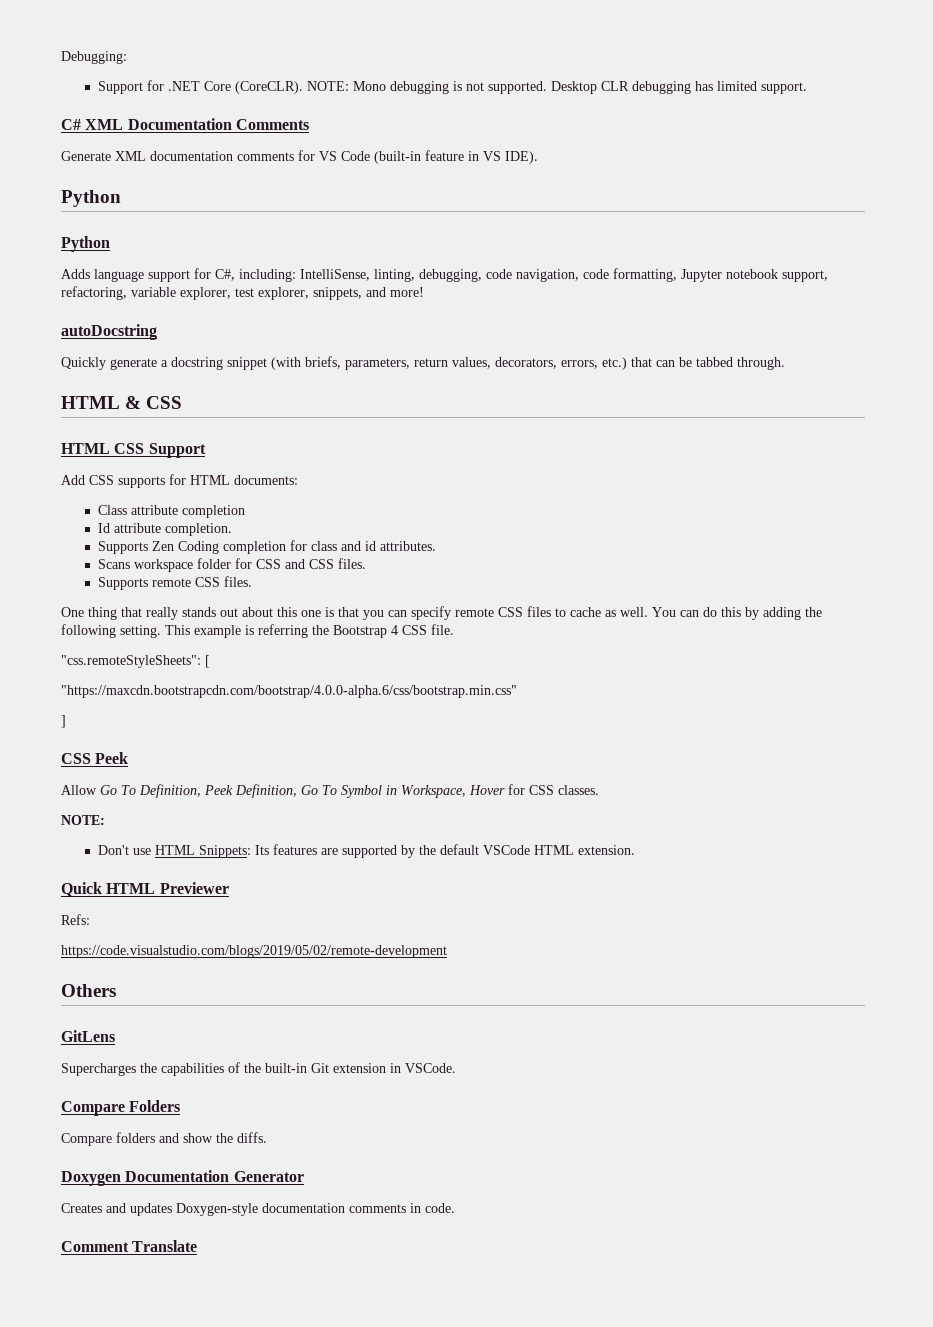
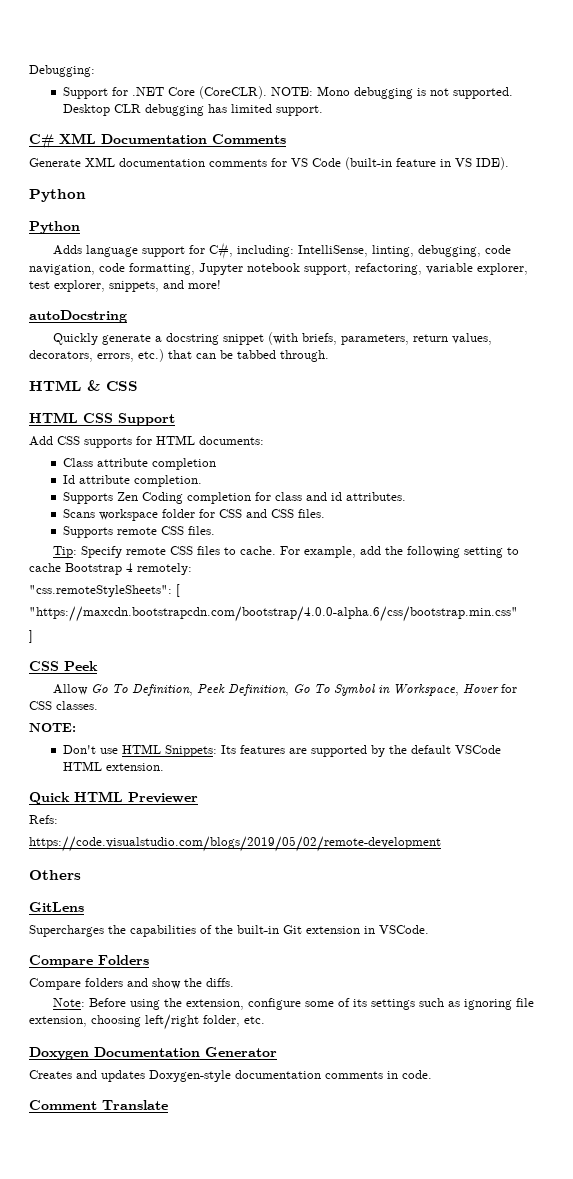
- One thing that really stands out about this one is that you can specify remote CSS files to cache as well. You can do this by adding the following setting. This example is referring the Bootstrap 4 CSS file.
+ Tip: Specify remote CSS files to cache. For example, add the following setting to cache Bootstrap 4 remotely:
+ Note: Before using the extension, configure some of its settings such as ignoring file extension, choosing left/right folder, etc.

